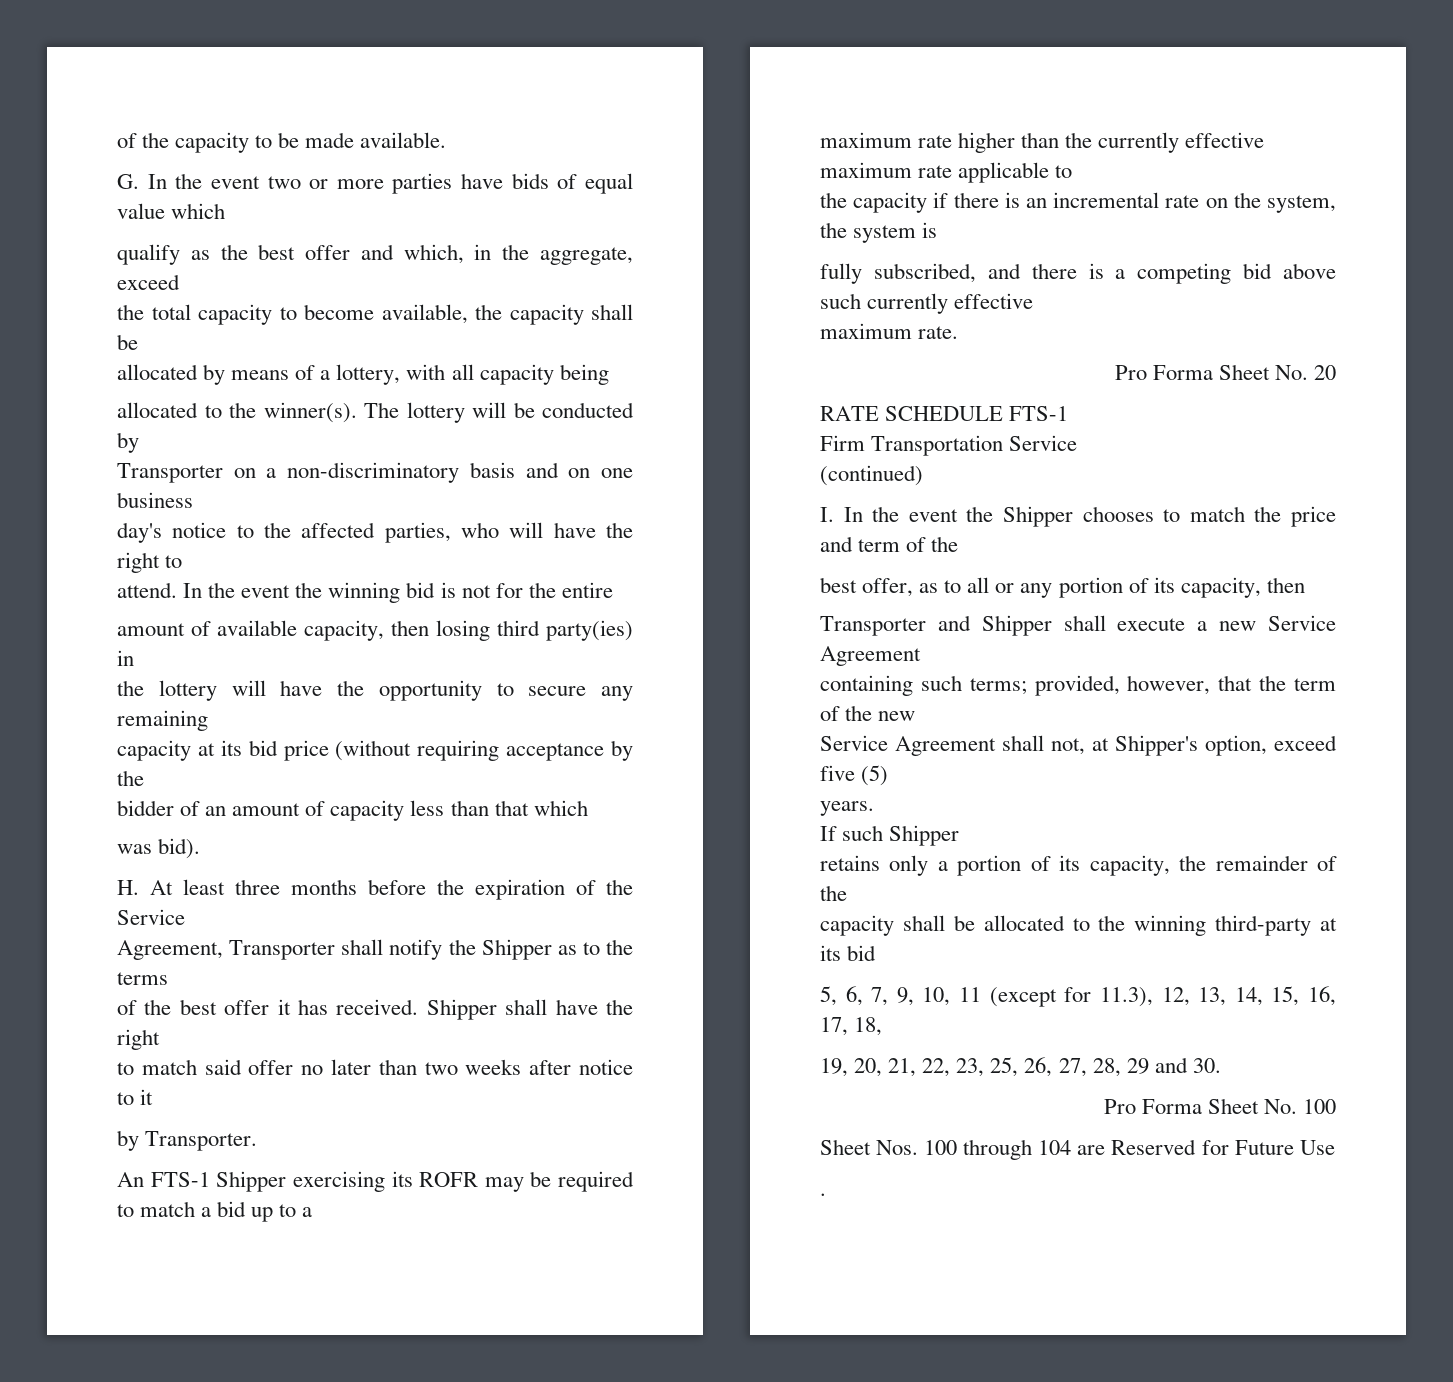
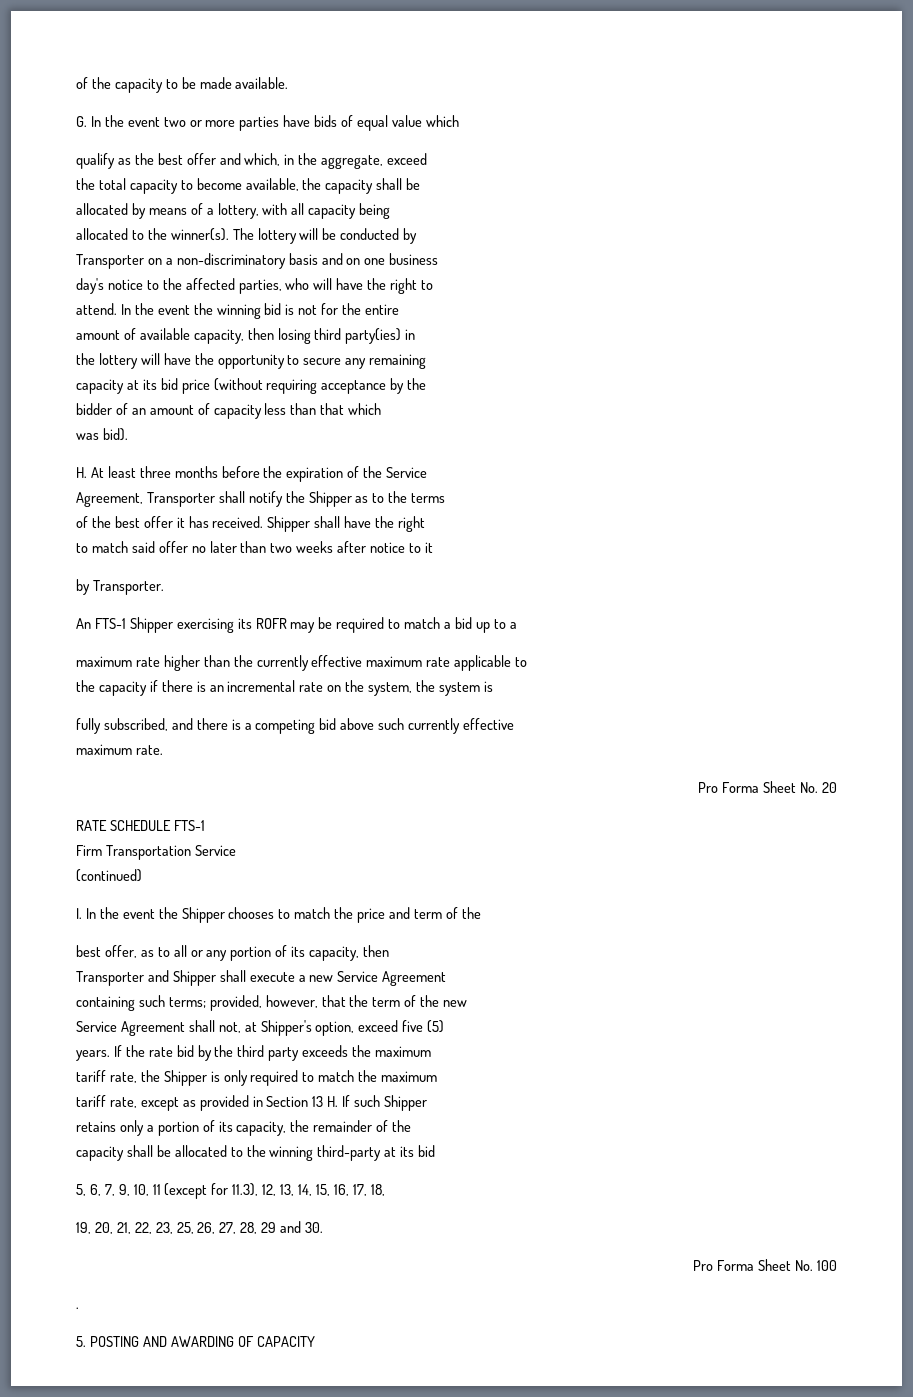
- years.
- If such Shipper
+ years. If the rate bid by the third party exceeds the maximum
+ tariff rate, the Shipper is only required to match the maximum
+ tariff rate, except as provided in Section 13 H. If such Shipper
- Sheet Nos. 100 through 104 are Reserved for Future Use
  .
+ 5. POSTING AND AWARDING OF CAPACITY

